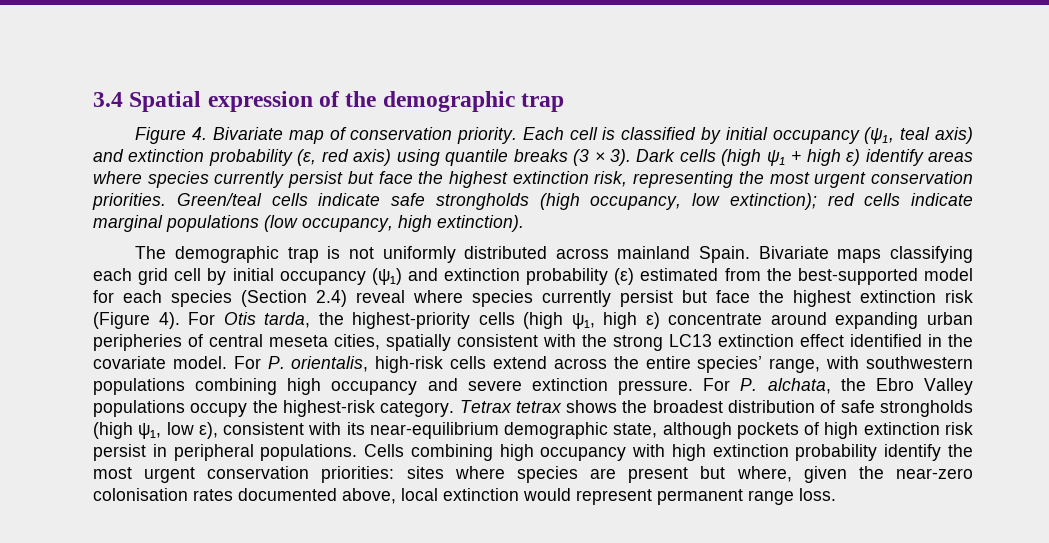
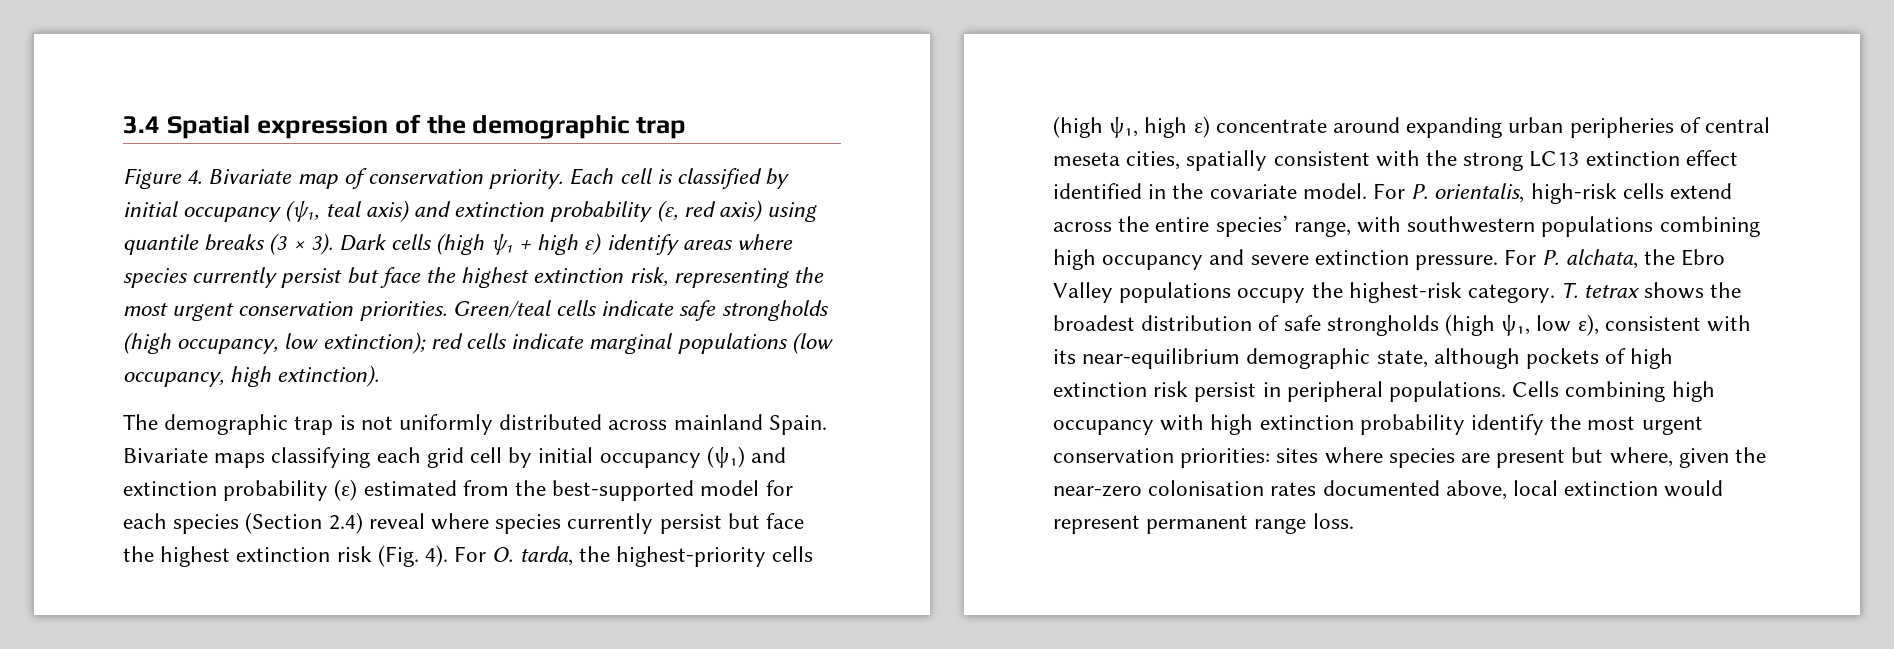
- Bivariate maps classifying each grid cell by initial occupancy (ψ₁) and extinction probability (ε) estimated from the best-supported model for each species (Section 2.4) reveal where species currently persist but face the highest extinction risk (Figure 4).
+ Bivariate maps classifying each grid cell by initial occupancy (ψ₁) and extinction probability (ε) estimated from the best-supported model for each species (Section 2.4) reveal where species currently persist but face the highest extinction risk (Fig. 4).
- For Otis tarda, the highest-priority cells (high ψ₁, high ε) concentrate around expanding urban peripheries of central meseta cities, spatially consistent with the strong LC13 extinction effect identified in the covariate model.
+ For O. tarda, the highest-priority cells (high ψ₁, high ε) concentrate around expanding urban peripheries of central meseta cities, spatially consistent with the strong LC13 extinction effect identified in the covariate model.
- Tetrax tetrax shows the broadest distribution of safe strongholds (high ψ₁, low ε), consistent with its near-equilibrium demographic state, although pockets of high extinction risk persist in peripheral populations.
+ T. tetrax shows the broadest distribution of safe strongholds (high ψ₁, low ε), consistent with its near-equilibrium demographic state, although pockets of high extinction risk persist in peripheral populations.

